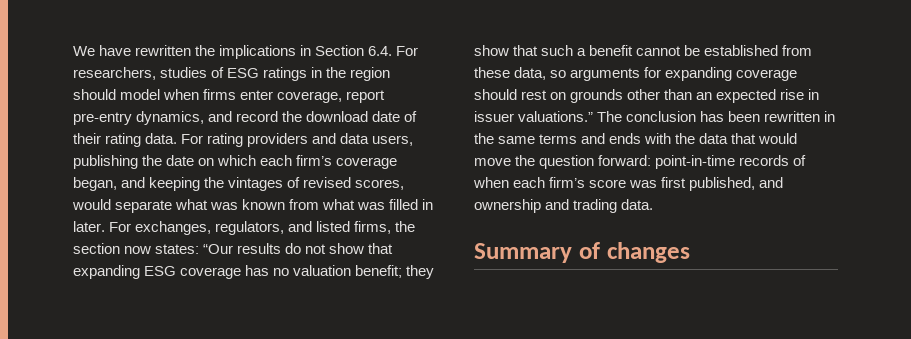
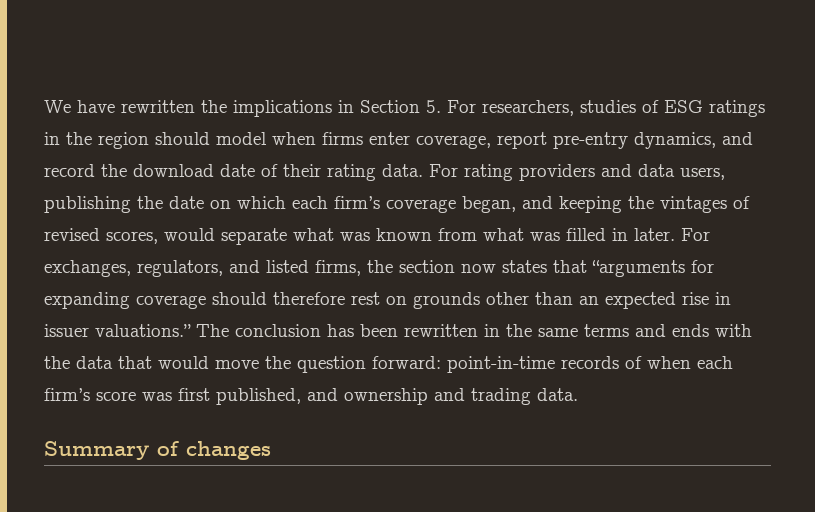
- We have rewritten the implications in Section 6.4. For researchers, studies of ESG ratings in the region should model when firms enter coverage, report pre-entry dynamics, and record the download date of their rating data.
+ We have rewritten the implications in Section 5. For researchers, studies of ESG ratings in the region should model when firms enter coverage, report pre-entry dynamics, and record the download date of their rating data.
- For exchanges, regulators, and listed firms, the section now states: “Our results do not show that expanding ESG coverage has no valuation benefit; they show that such a benefit cannot be established from these data, so arguments for expanding coverage should rest on grounds other than an expected rise in issuer valuations.”
+ For exchanges, regulators, and listed firms, the section now states that “arguments for expanding coverage should therefore rest on grounds other than an expected rise in issuer valuations.”

